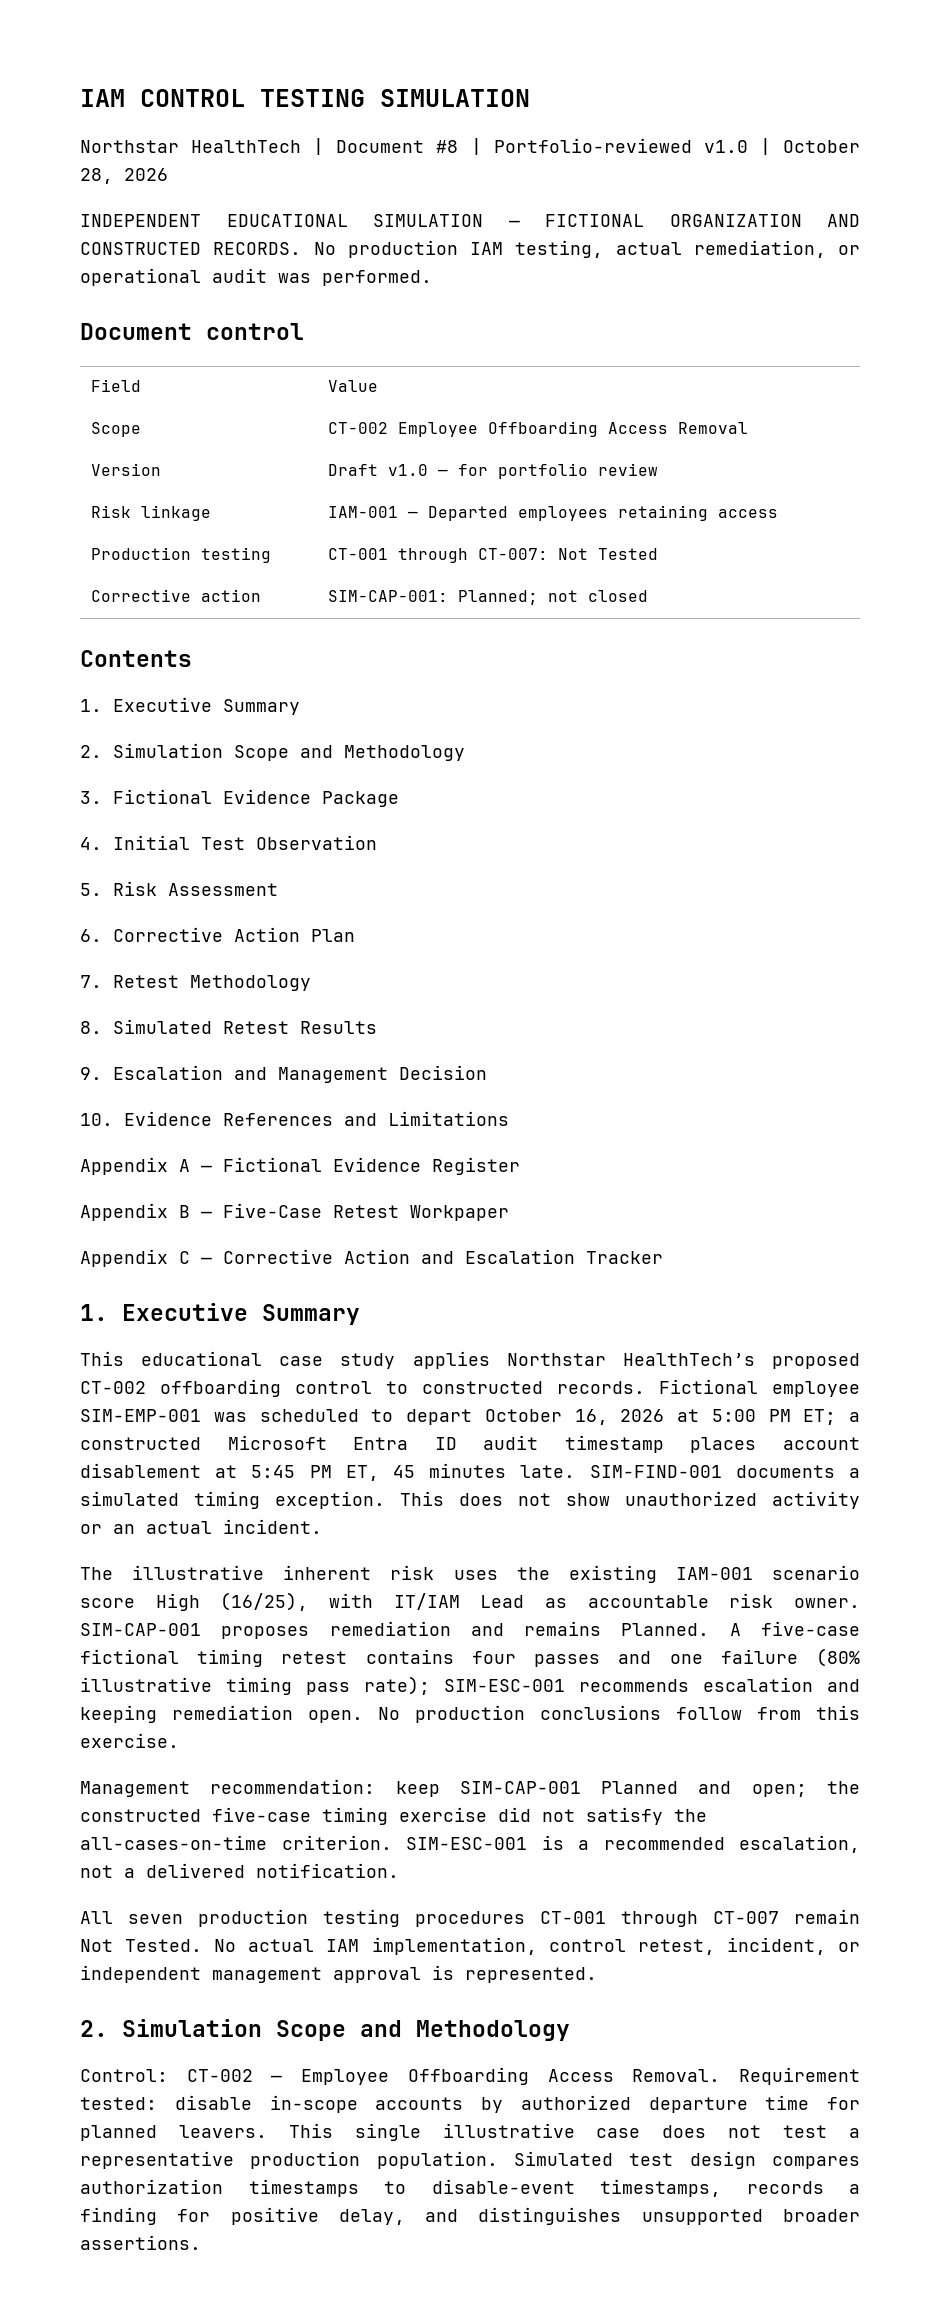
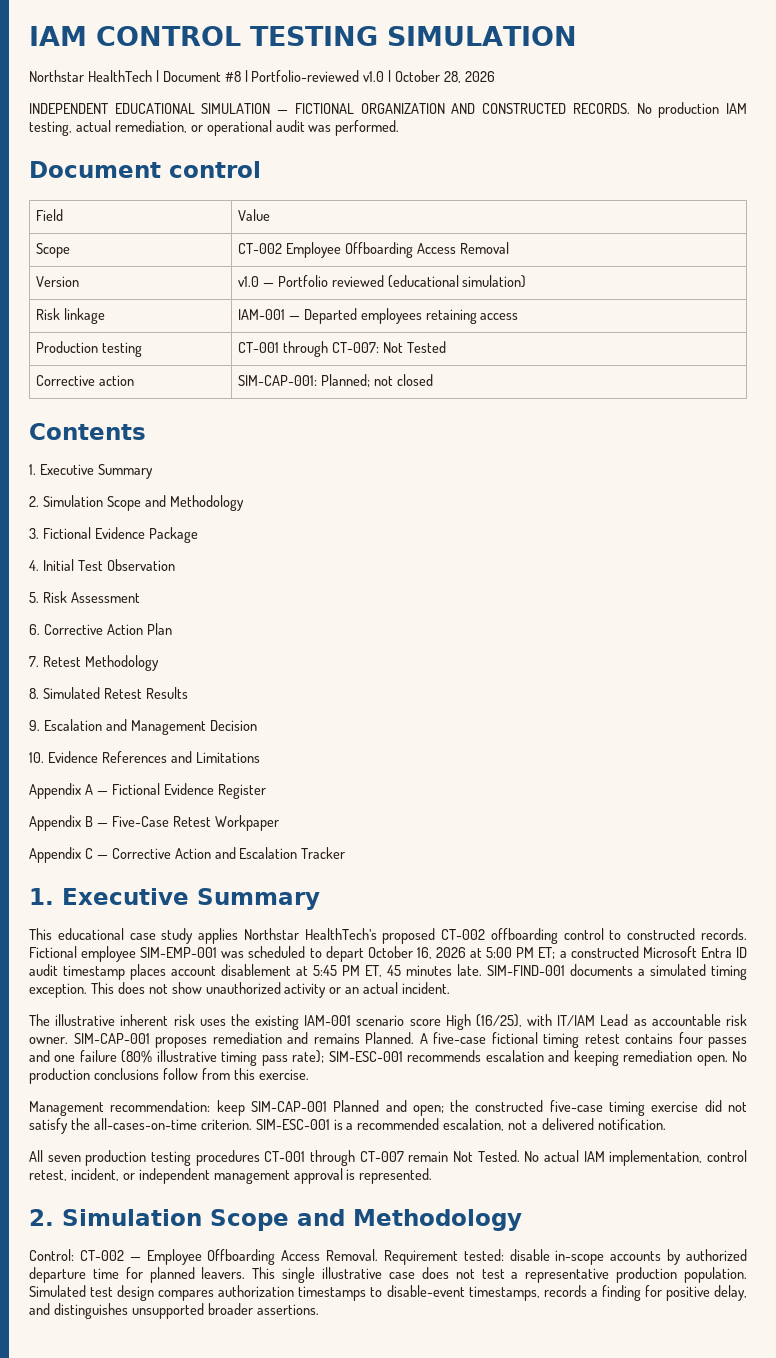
- Version | Draft v1.0 — for portfolio review
+ Version | v1.0 — Portfolio reviewed (educational simulation)

